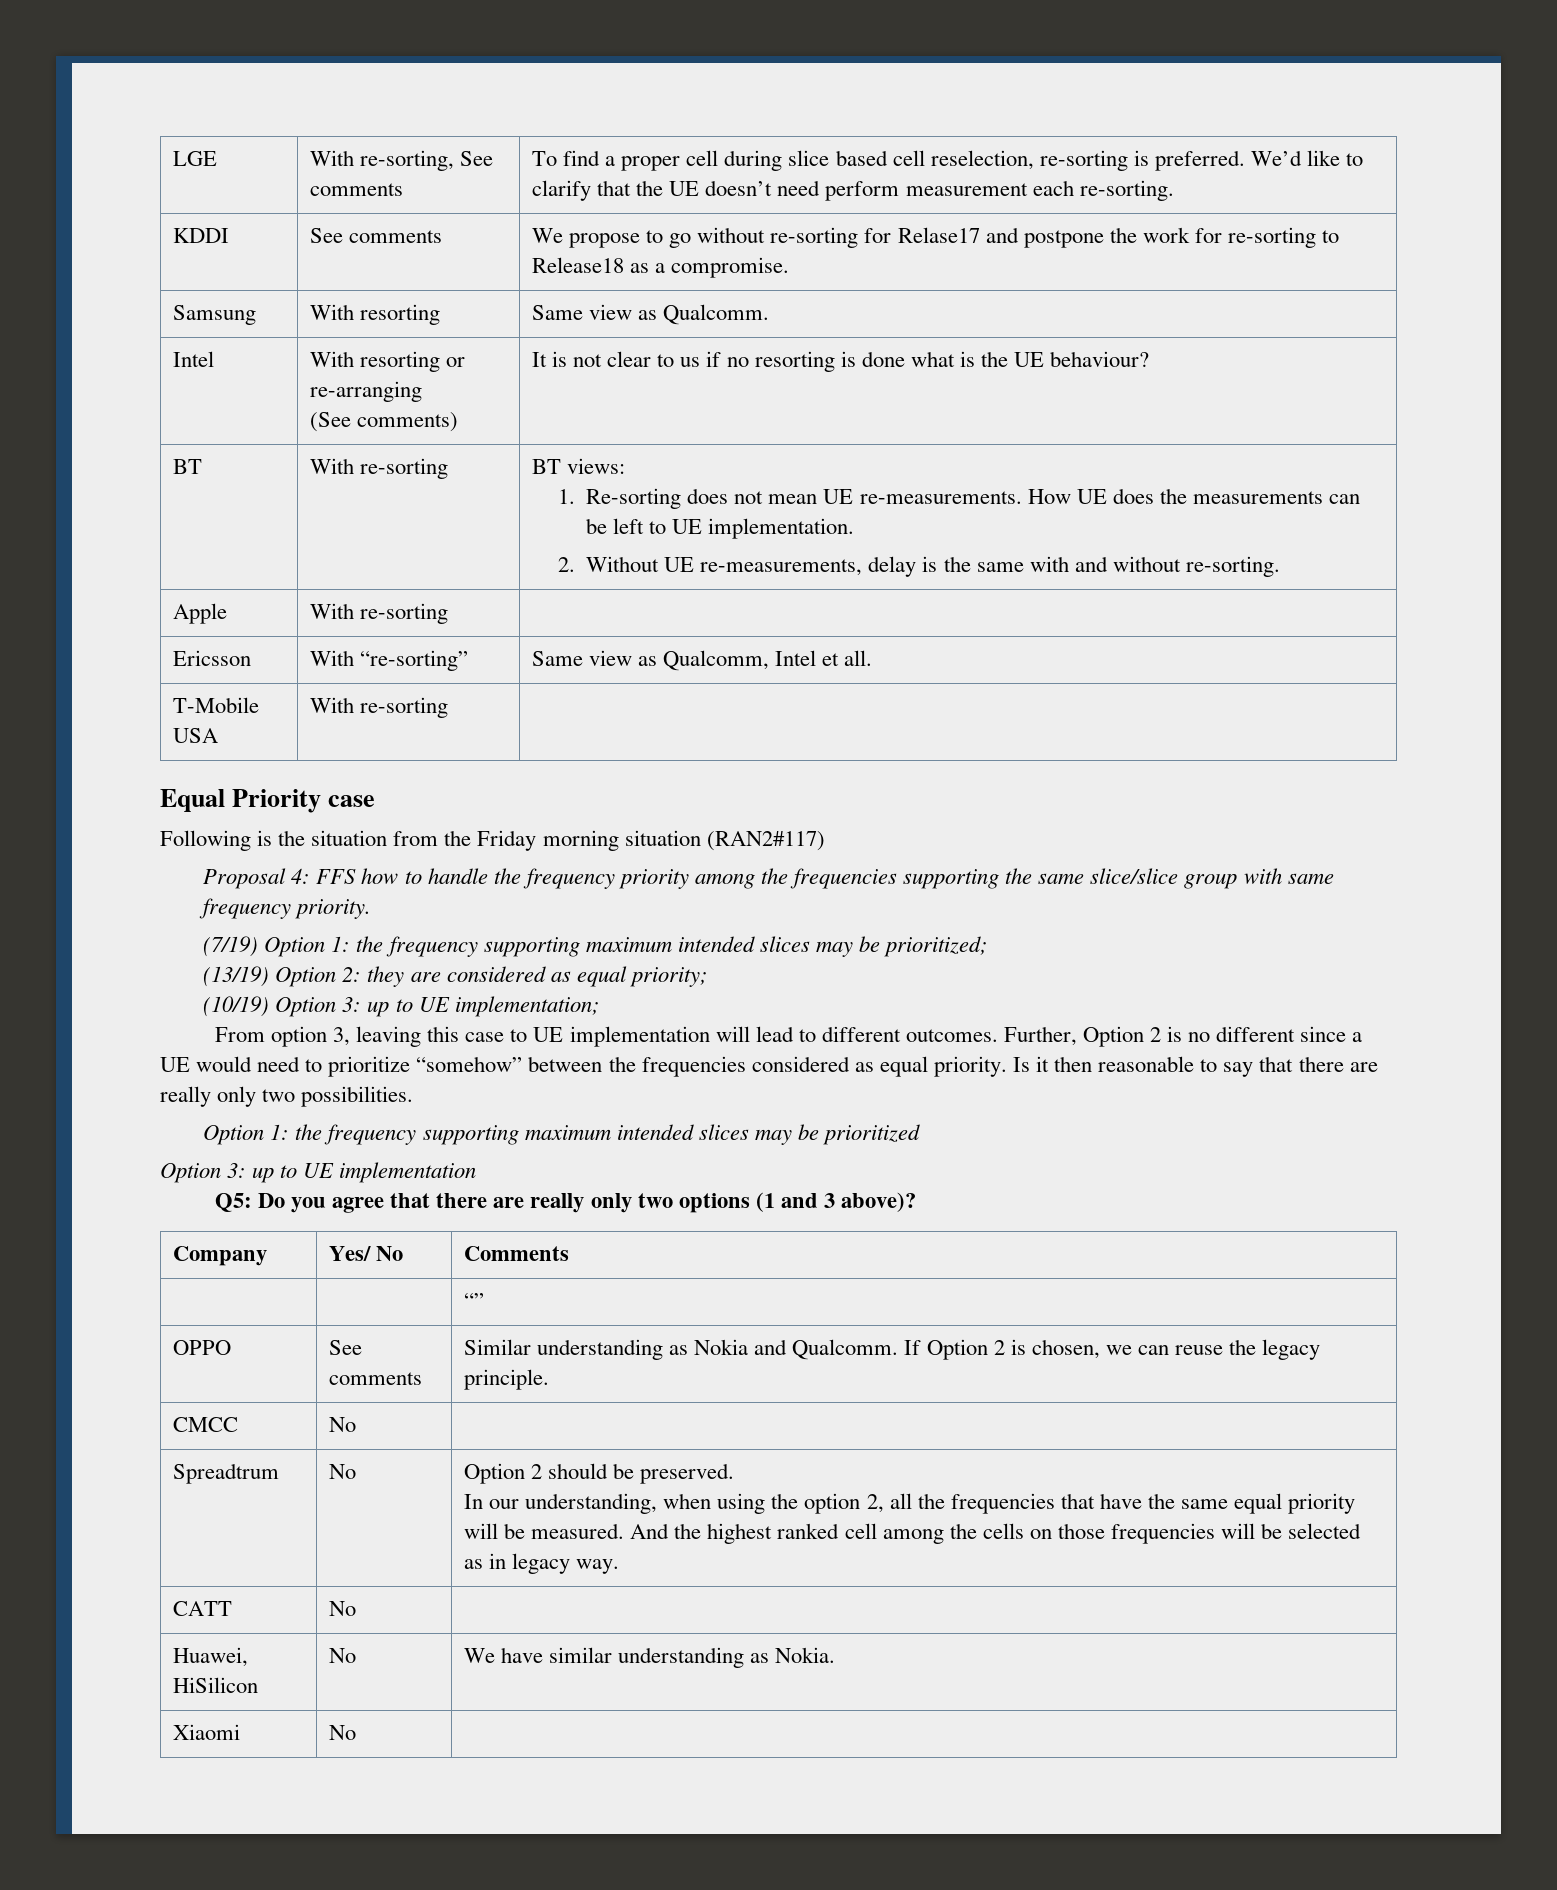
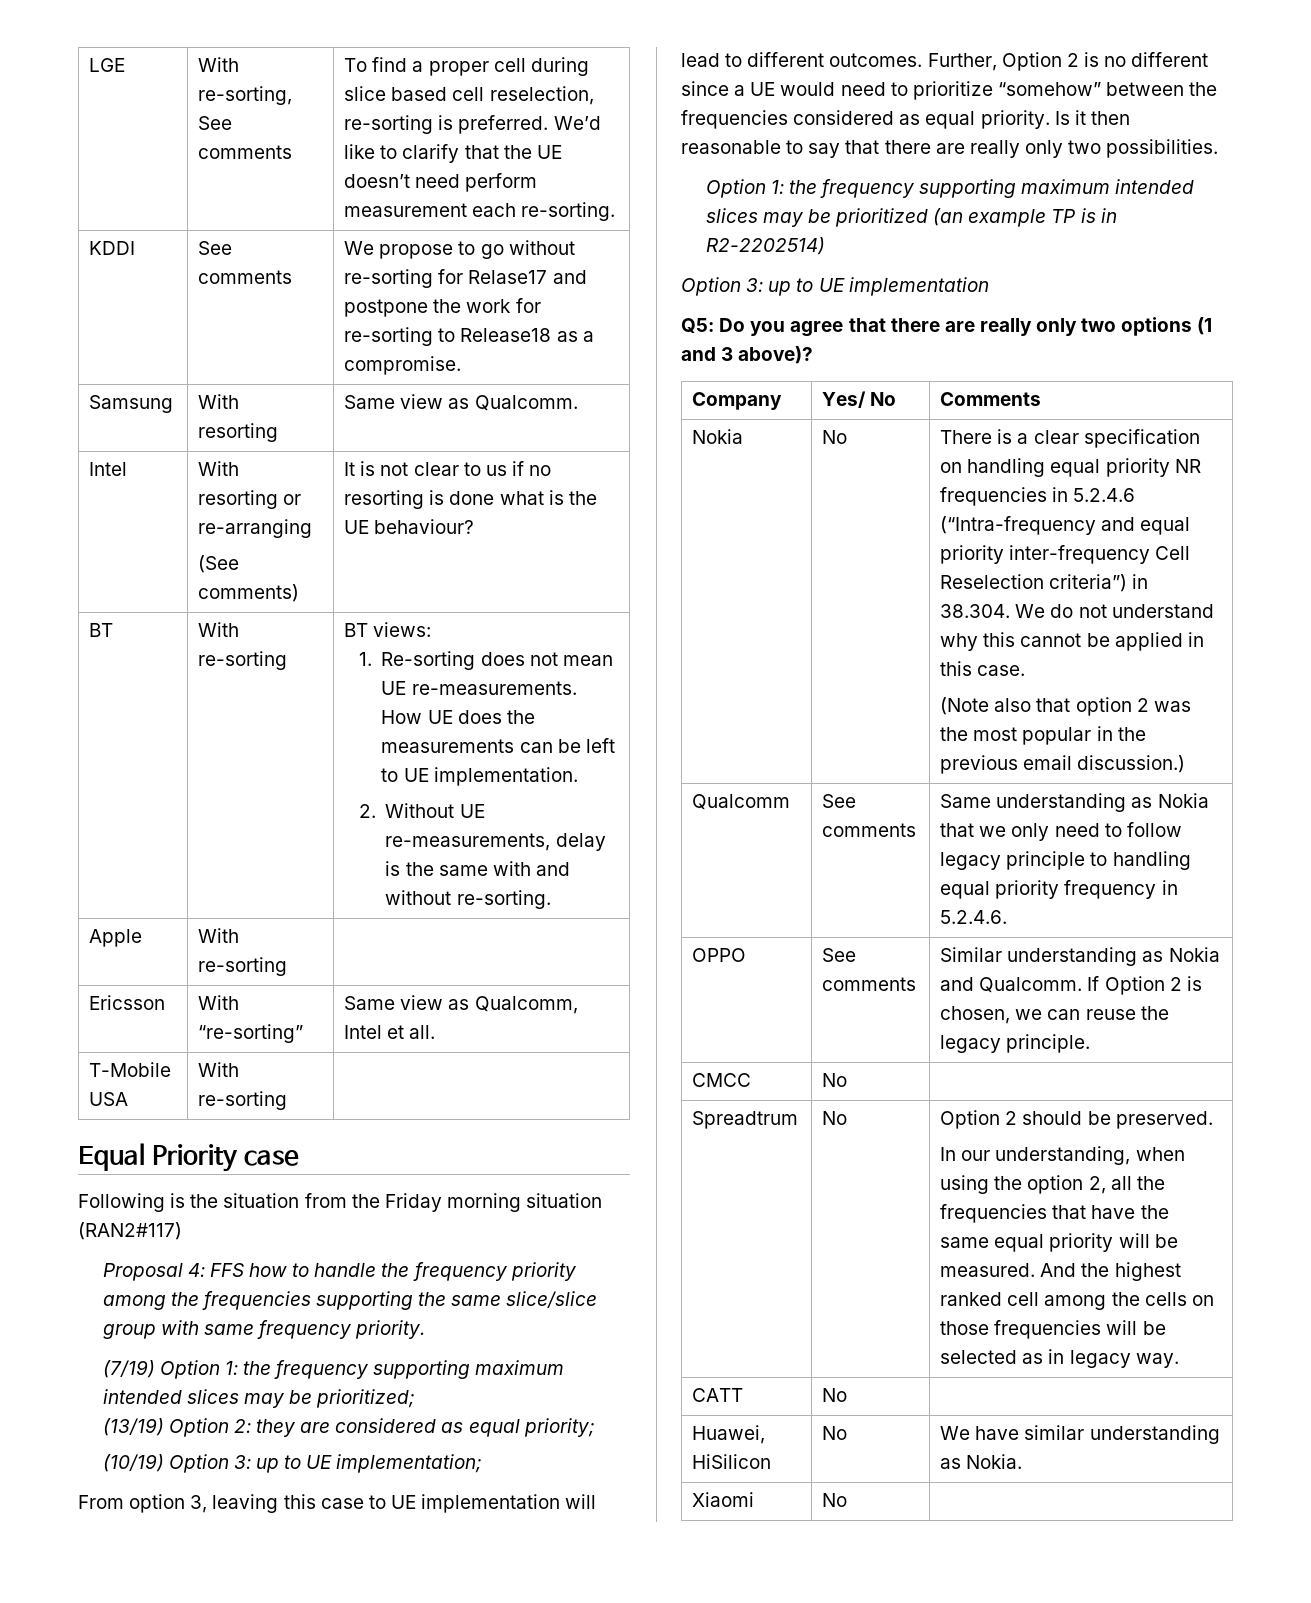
- Option 1: the frequency supporting maximum intended slices may be prioritized
+ Option 1: the frequency supporting maximum intended slices may be prioritized (an example TP is in R2-2202514)
- “”
+ Nokia | No | There is a clear specification on handling equal priority NR frequencies in 5.2.4.6 (“Intra-frequency and equal priority inter-frequency Cell Reselection criteria”) in 38.304. We do not understand why this cannot be applied in this case.
+ (Note also that option 2 was the most popular in the previous email discussion.)
+ Qualcomm | See comments | Same understanding as Nokia that we only need to follow legacy principle to handling equal priority frequency in 5.2.4.6.

